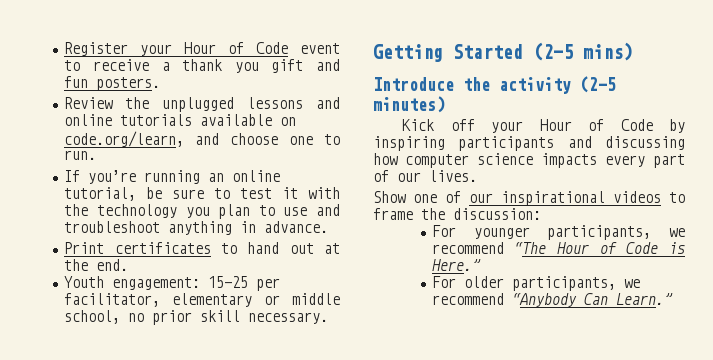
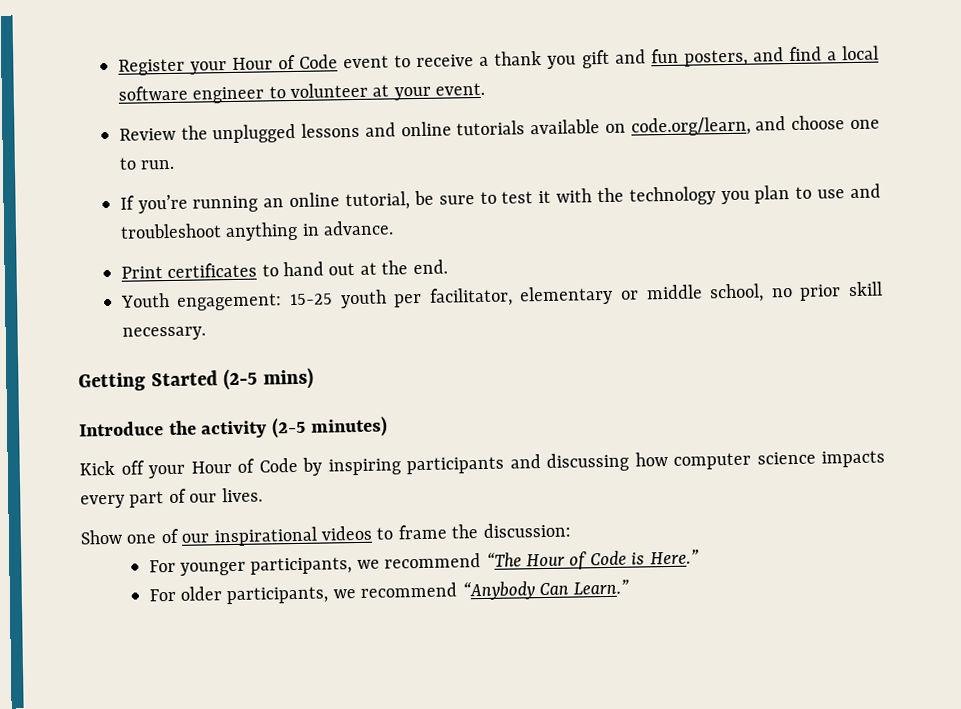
- Register your Hour of Code event to receive a thank you gift and fun posters.
+ Register your Hour of Code event to receive a thank you gift and fun posters, and find a local software engineer to volunteer at your event.
- Youth engagement: 15-25 per facilitator, elementary or middle school, no prior skill necessary.
+ Youth engagement: 15-25 youth per facilitator, elementary or middle school, no prior skill necessary.

